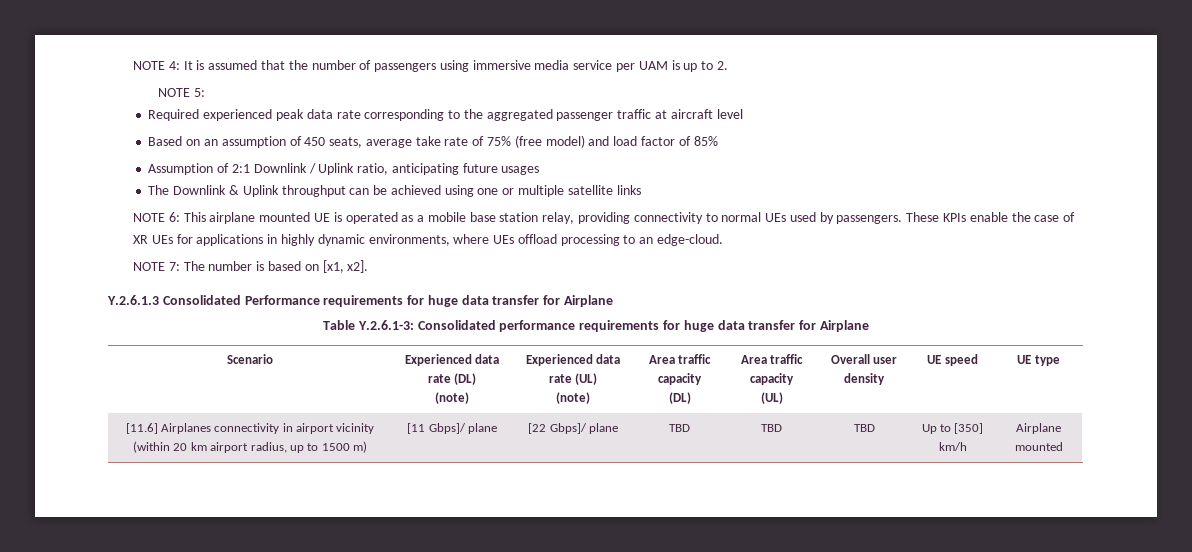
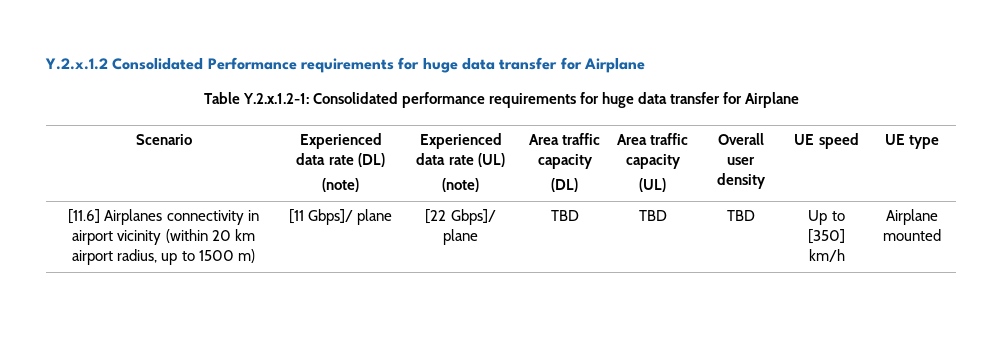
- NOTE 4: It is assumed that the number of passengers using immersive media service per UAM is up to 2.
- NOTE 5:
- Required experienced peak data rate corresponding to the aggregated passenger traffic at aircraft level
- Based on an assumption of 450 seats, average take rate of 75% (free model) and load factor of 85%
- Assumption of 2:1 Downlink / Uplink ratio, anticipating future usages
- The Downlink & Uplink throughput can be achieved using one or multiple satellite links
- NOTE 6: This airplane mounted UE is operated as a mobile base station relay, providing connectivity to normal UEs used by passengers. These KPIs enable the case of XR UEs for applications in highly dynamic environments, where UEs offload processing to an edge-cloud.
- NOTE 7: The number is based on [x1, x2].
- Y.2.6.1.3 Consolidated Performance requirements for huge data transfer for Airplane
+ Y.2.x.1.2 Consolidated Performance requirements for huge data transfer for Airplane
- Table Y.2.6.1-3: Consolidated performance requirements for huge data transfer for Airplane
+ Table Y.2.x.1.2-1: Consolidated performance requirements for huge data transfer for Airplane

